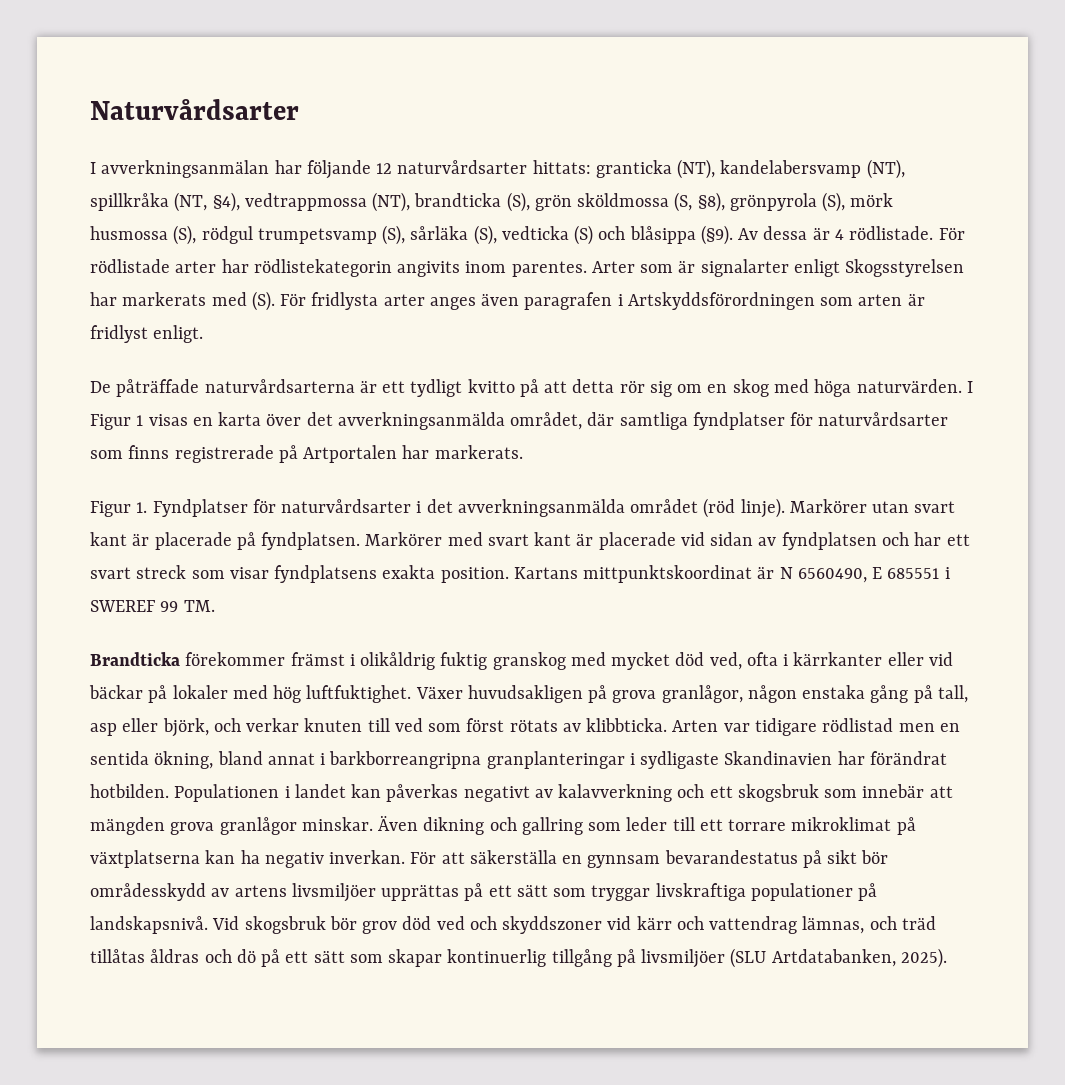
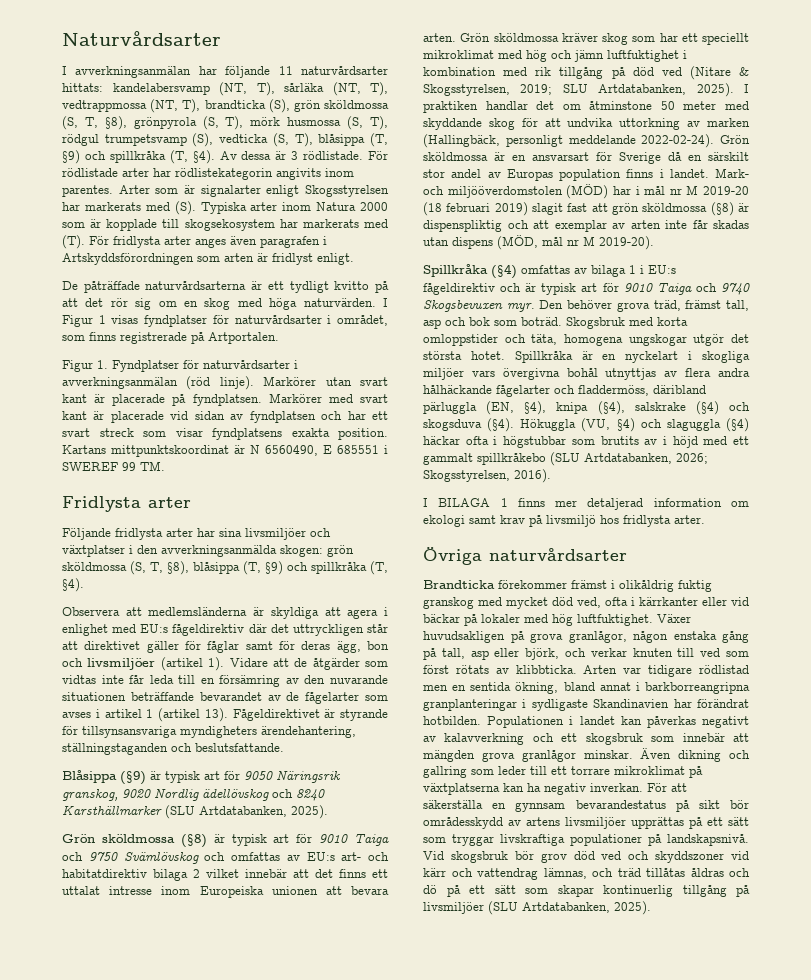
- I avverkningsanmälan har följande 12 naturvårdsarter hittats: granticka (NT), kandelabersvamp (NT), spillkråka (NT, §4), vedtrappmossa (NT), brandticka (S), grön sköldmossa (S, §8), grönpyrola (S), mörk husmossa (S), rödgul trumpetsvamp (S), sårläka (S), vedticka (S) och blåsippa (§9).
+ I avverkningsanmälan har följande 11 naturvårdsarter hittats: kandelabersvamp (NT, T), sårläka (NT, T), vedtrappmossa (NT, T), brandticka (S), grön sköldmossa (S, T, §8), grönpyrola (S, T), mörk husmossa (S, T), rödgul trumpetsvamp (S), vedticka (S, T), blåsippa (T, §9) och spillkråka (T, §4).
- Av dessa är 4 rödlistade.
+ Av dessa är 3 rödlistade.
- Arter som är signalarter enligt Skogsstyrelsen har markerats med (S). För fridlysta arter anges även paragrafen i Artskyddsförordningen som arten är fridlyst enligt.
+ Arter som är signalarter enligt Skogsstyrelsen har markerats med (S). Typiska arter inom Natura 2000 som är kopplade till skogsekosystem har markerats med (T). För fridlysta arter anges även paragrafen i Artskyddsförordningen som arten är fridlyst enligt.
- De påträffade naturvårdsarterna är ett tydligt kvitto på att detta rör sig om en skog med höga naturvärden.
+ De påträffade naturvårdsarterna är ett tydligt kvitto på att det rör sig om en skog med höga naturvärden.
- I Figur 1 visas en karta över det avverkningsanmälda området, där samtliga fyndplatser för naturvårdsarter som finns registrerade på Artportalen har markerats.
+ I Figur 1 visas fyndplatser för naturvårdsarter i området, som finns registrerade på Artportalen.
- Figur 1. Fyndplatser för naturvårdsarter i det avverkningsanmälda området (röd linje).
+ Figur 1. Fyndplatser för naturvårdsarter i avverkningsanmälan (röd linje).
+ Fridlysta arter
+ Följande fridlysta arter har sina livsmiljöer och växtplatser i den avverkningsanmälda skogen: grön sköldmossa (S, T, §8), blåsippa (T, §9) och spillkråka (T, §4).
+ Observera att medlemsländerna är skyldiga att agera i enlighet med EU:s fågeldirektiv där det uttryckligen står att direktivet gäller för fåglar samt för deras ägg, bon och livsmiljöer (artikel 1). Vidare att de åtgärder som vidtas inte får leda till en försämring av den nuvarande situationen beträffande bevarandet av de fågelarter som avses i artikel 1 (artikel 13). Fågeldirektivet är styrande för tillsynsansvariga myndigheters ärendehantering, ställningstaganden och beslutsfattande.
+ Blåsippa (§9) är typisk art för 9050 Näringsrik granskog, 9020 Nordlig ädellövskog och 8240 Karsthällmarker (SLU Artdatabanken, 2025).
+ Grön sköldmossa (§8) är typisk art för 9010 Taiga och 9750 Svämlövskog och omfattas av EU:s art- och habitatdirektiv bilaga 2 vilket innebär att det finns ett uttalat intresse inom Europeiska unionen att bevara arten. Grön sköldmossa kräver skog som har ett speciellt mikroklimat med hög och jämn luftfuktighet i kombination med rik tillgång på död ved (Nitare & Skogsstyrelsen, 2019; SLU Artdatabanken, 2025). I praktiken handlar det om åtminstone 50 meter med skyddande skog för att undvika uttorkning av marken (Hallingbäck, personligt meddelande 2022-02-24). Grön sköldmossa är en ansvarsart för Sverige då en särskilt stor andel av Europas population finns i landet. Mark- och miljööverdomstolen (MÖD) har i mål nr M 2019-20 (18 februari 2019) slagit fast att grön sköldmossa (§8) är dispenspliktig och att exemplar av arten inte får skadas utan dispens (MÖD, mål nr M 2019-20).
+ Spillkråka (§4) omfattas av bilaga 1 i EU:s fågeldirektiv och är typisk art för 9010 Taiga och 9740 Skogsbevuxen myr. Den behöver grova träd, främst tall, asp och bok som boträd. Skogsbruk med korta omloppstider och täta, homogena ungskogar utgör det största hotet. Spillkråka är en nyckelart i skogliga miljöer vars övergivna bohål utnyttjas av flera andra hålhäckande fågelarter och fladdermöss, däribland pärluggla (EN, §4), knipa (§4), salskrake (§4) och skogsduva (§4). Hökuggla (VU, §4) och slaguggla (§4) häckar ofta i högstubbar som brutits av i höjd med ett gammalt spillkråkebo (SLU Artdatabanken, 2026; Skogsstyrelsen, 2016).
+ I BILAGA 1 finns mer detaljerad information om ekologi samt krav på livsmiljö hos fridlysta arter.
+ Övriga naturvårdsarter

